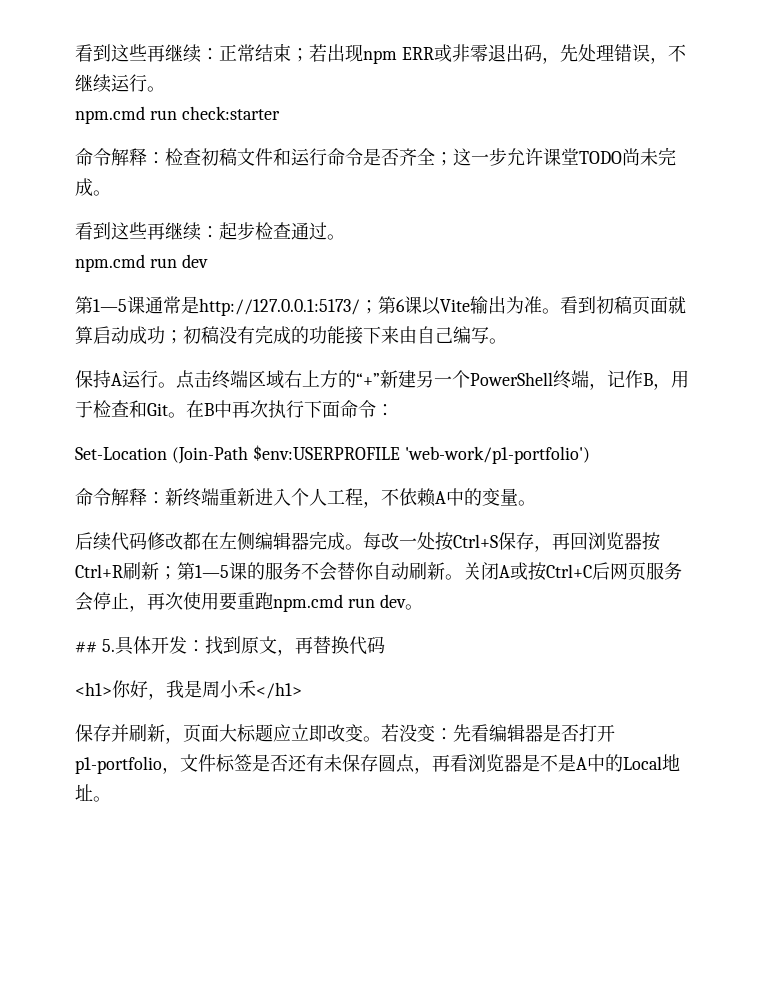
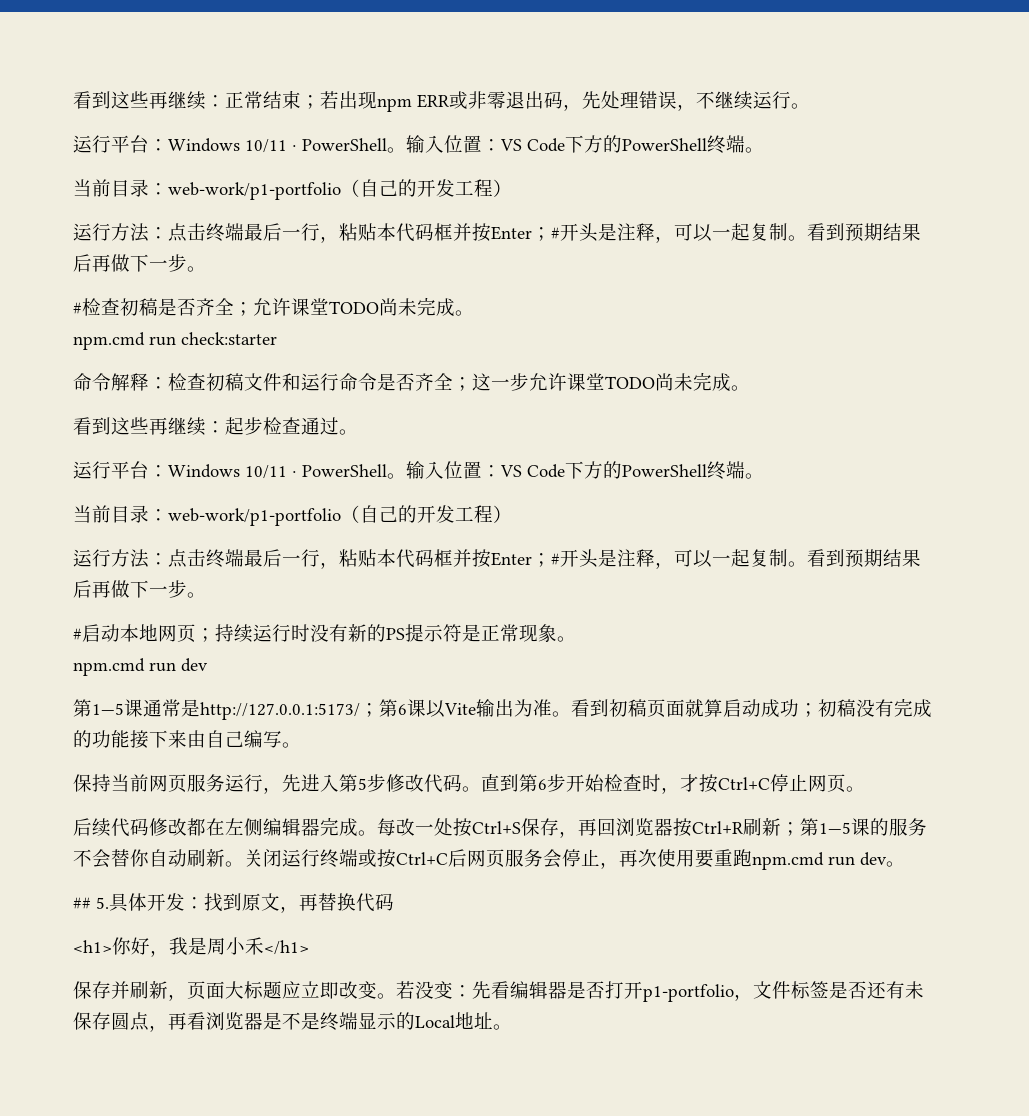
  看到这些再继续：正常结束；若出现npm ERR或非零退出码，先处理错误，不继续运行。
+ 运行平台：Windows 10/11 · PowerShell。输入位置：VS Code下方的PowerShell终端。
+ 当前目录：web-work/p1-portfolio（自己的开发工程）
+ 运行方法：点击终端最后一行，粘贴本代码框并按Enter；#开头是注释，可以一起复制。看到预期结果后再做下一步。
+ #检查初稿是否齐全；允许课堂TODO尚未完成。
  看到这些再继续：起步检查通过。
+ 运行平台：Windows 10/11 · PowerShell。输入位置：VS Code下方的PowerShell终端。
+ 当前目录：web-work/p1-portfolio（自己的开发工程）
+ 运行方法：点击终端最后一行，粘贴本代码框并按Enter；#开头是注释，可以一起复制。看到预期结果后再做下一步。
+ #启动本地网页；持续运行时没有新的PS提示符是正常现象。
- 保持A运行。点击终端区域右上方的“+”新建另一个PowerShell终端，记作B，用于检查和Git。在B中再次执行下面命令：
- Set-Location (Join-Path $env:USERPROFILE 'web-work/p1-portfolio')
- 命令解释：新终端重新进入个人工程，不依赖A中的变量。
+ 保持当前网页服务运行，先进入第5步修改代码。直到第6步开始检查时，才按Ctrl+C停止网页。
- 关闭A或按Ctrl+C后网页服务会停止，再次使用要重跑npm.cmd run dev。
+ 关闭运行终端或按Ctrl+C后网页服务会停止，再次使用要重跑npm.cmd run dev。
- 若没变：先看编辑器是否打开p1-portfolio，文件标签是否还有未保存圆点，再看浏览器是不是A中的Local地址。
+ 若没变：先看编辑器是否打开p1-portfolio，文件标签是否还有未保存圆点，再看浏览器是不是终端显示的Local地址。

